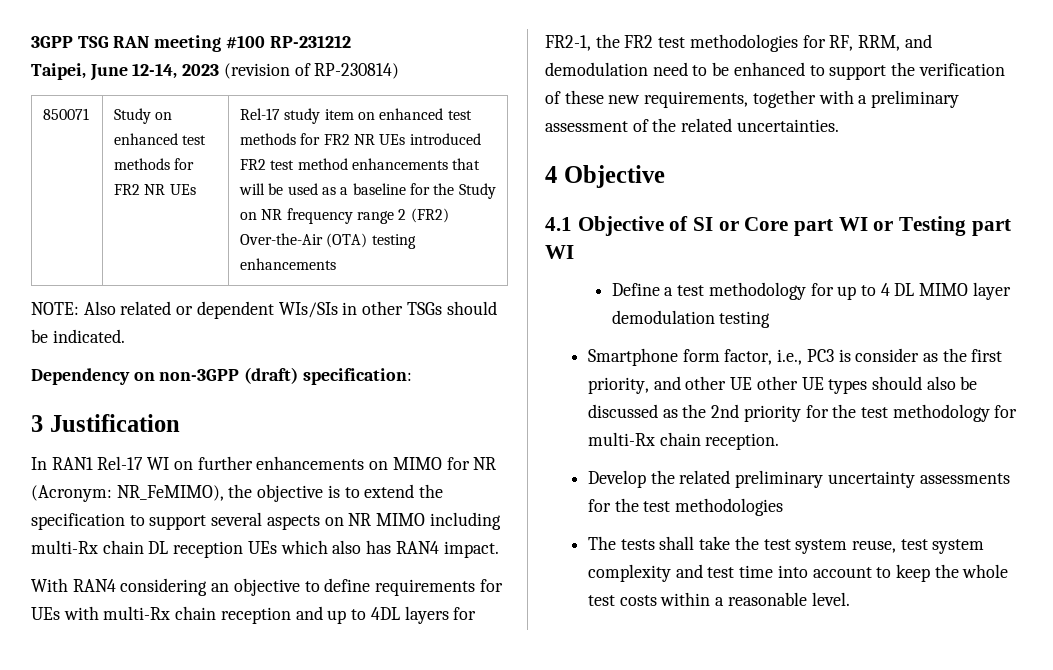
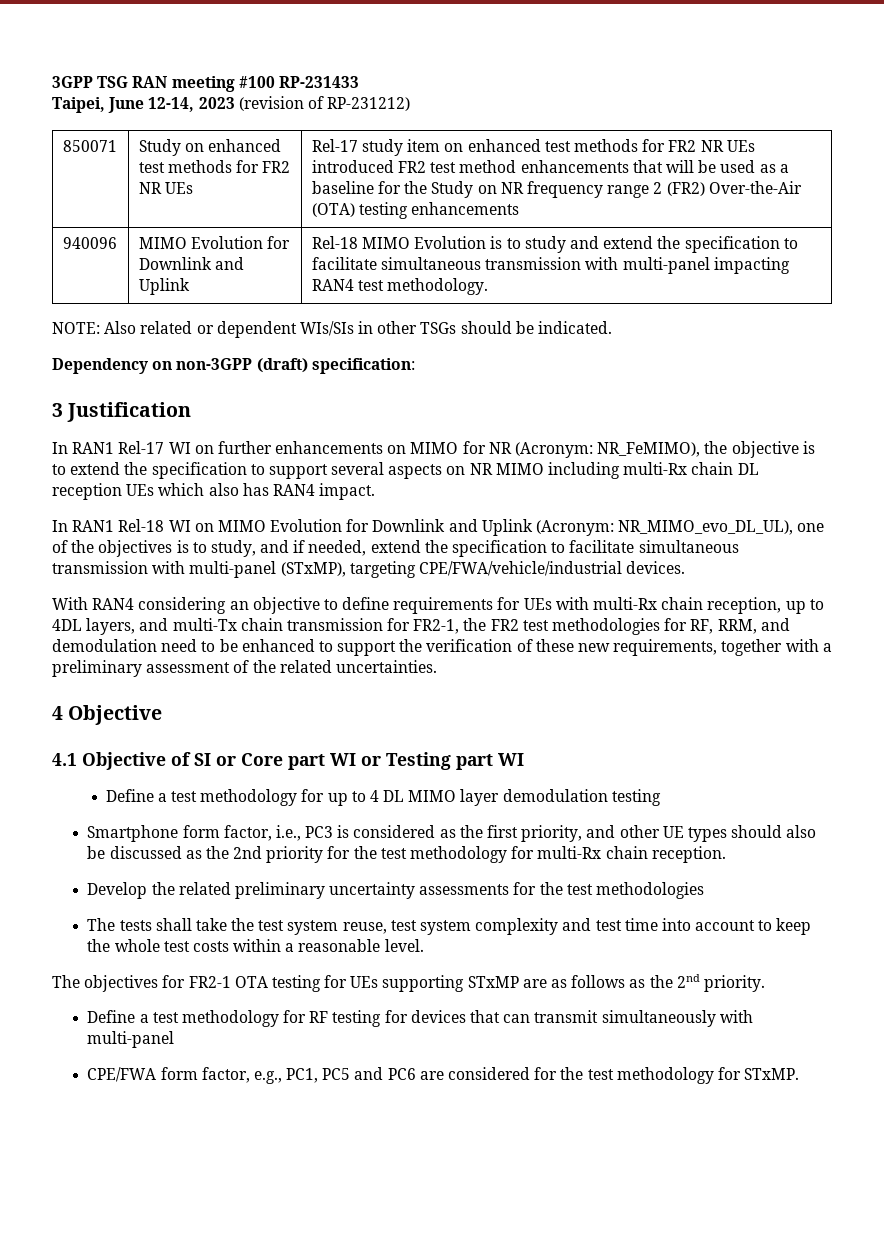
- 3GPP TSG RAN meeting #100 RP-231212
+ 3GPP TSG RAN meeting #100 RP-231433
- Taipei, June 12-14, 2023 (revision of RP-230814)
+ Taipei, June 12-14, 2023 (revision of RP-231212)
+ 940096 | MIMO Evolution for Downlink and Uplink | Rel-18 MIMO Evolution is to study and extend the specification to facilitate simultaneous transmission with multi-panel impacting RAN4 test methodology.
+ In RAN1 Rel-18 WI on MIMO Evolution for Downlink and Uplink (Acronym: NR_MIMO_evo_DL_UL), one of the objectives is to study, and if needed, extend the specification to facilitate simultaneous transmission with multi-panel (STxMP), targeting CPE/FWA/vehicle/industrial devices.
- With RAN4 considering an objective to define requirements for UEs with multi-Rx chain reception and up to 4DL layers for FR2-1, the FR2 test methodologies for RF, RRM, and demodulation need to be enhanced to support the verification of these new requirements, together with a preliminary assessment of the related uncertainties.
+ With RAN4 considering an objective to define requirements for UEs with multi-Rx chain reception, up to 4DL layers, and multi-Tx chain transmission for FR2-1, the FR2 test methodologies for RF, RRM, and demodulation need to be enhanced to support the verification of these new requirements, together with a preliminary assessment of the related uncertainties.
- Smartphone form factor, i.e., PC3 is consider as the first priority, and other UE other UE types should also be discussed as the 2nd priority for the test methodology for multi-Rx chain reception.
+ Smartphone form factor, i.e., PC3 is considered as the first priority, and other UE types should also be discussed as the 2nd priority for the test methodology for multi-Rx chain reception.
+ The objectives for FR2-1 OTA testing for UEs supporting STxMP are as follows as the 2nd priority.
+ Define a test methodology for RF testing for devices that can transmit simultaneously with multi-panel
+ CPE/FWA form factor, e.g., PC1, PC5 and PC6 are considered for the test methodology for STxMP.

